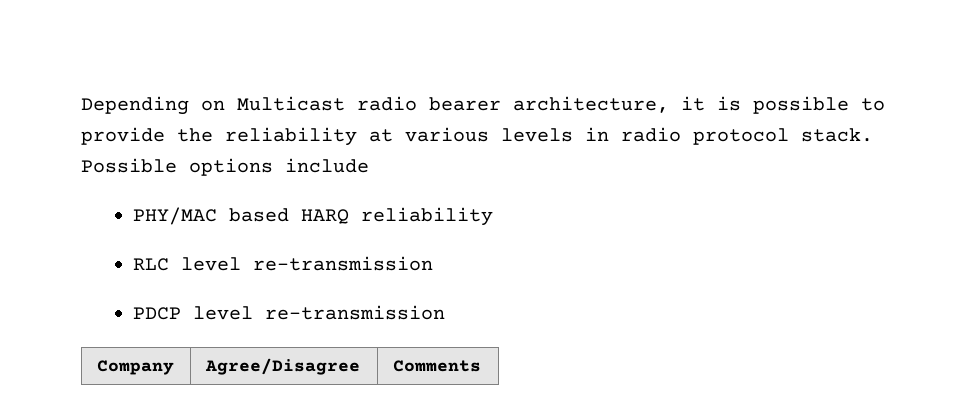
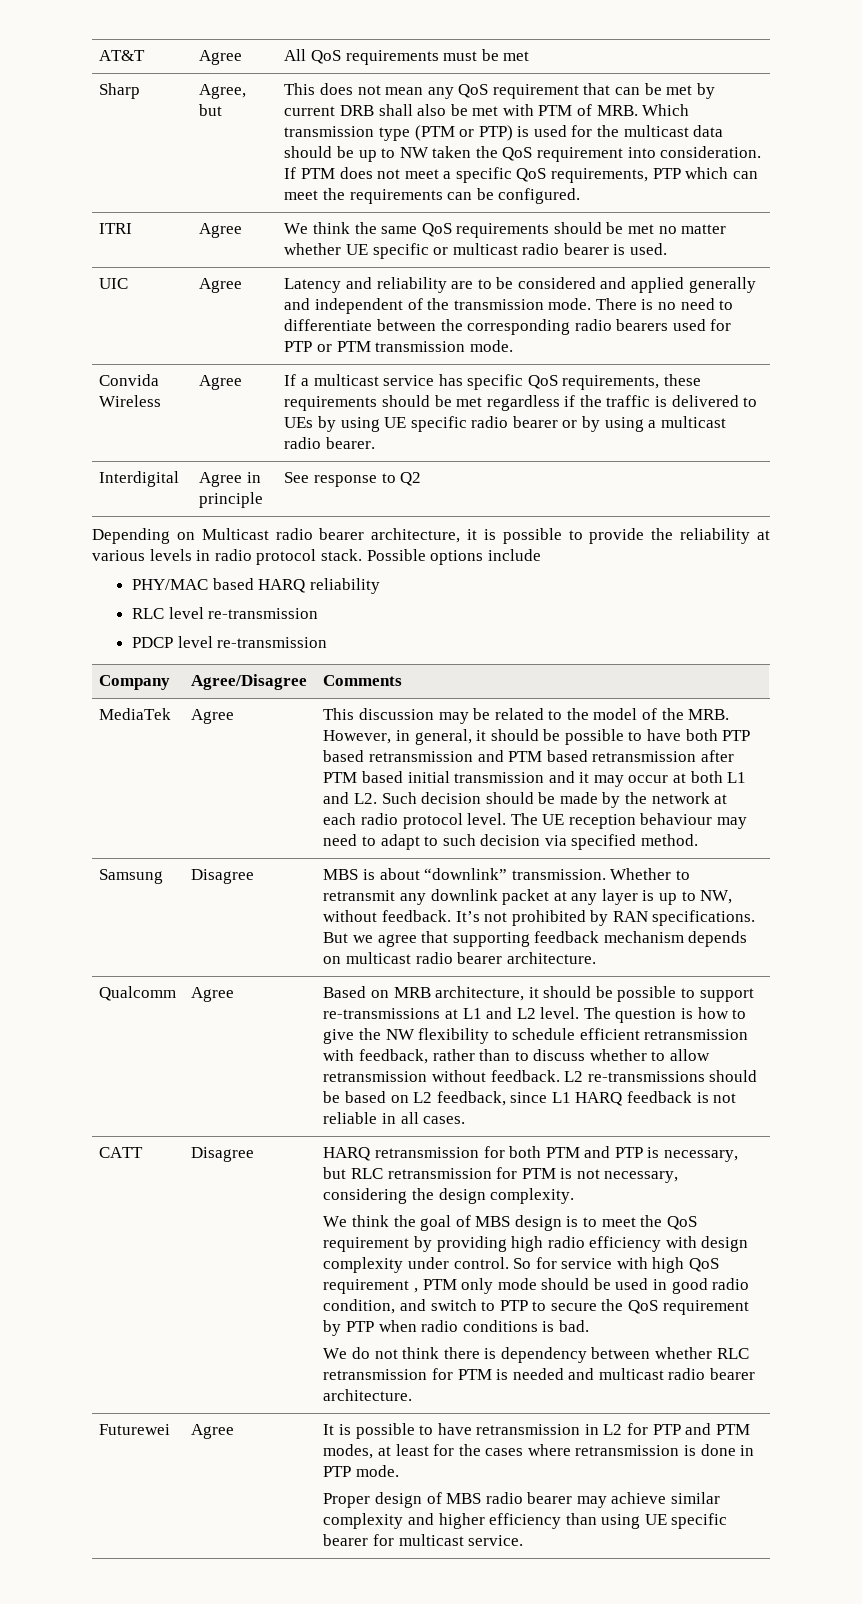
+ AT&T | Agree | All QoS requirements must be met
+ Sharp | Agree, but | This does not mean any QoS requirement that can be met by current DRB shall also be met with PTM of MRB. Which transmission type (PTM or PTP) is used for the multicast data should be up to NW taken the QoS requirement into consideration. If PTM does not meet a specific QoS requirements, PTP which can meet the requirements can be configured.
+ ITRI | Agree | We think the same QoS requirements should be met no matter whether UE specific or multicast radio bearer is used.
+ UIC | Agree | Latency and reliability are to be considered and applied generally and independent of the transmission mode. There is no need to differentiate between the corresponding radio bearers used for PTP or PTM transmission mode.
+ Convida Wireless | Agree | If a multicast service has specific QoS requirements, these requirements should be met regardless if the traffic is delivered to UEs by using UE specific radio bearer or by using a multicast radio bearer.
+ Interdigital | Agree in principle | See response to Q2
+ MediaTek | Agree | This discussion may be related to the model of the MRB. However, in general, it should be possible to have both PTP based retransmission and PTM based retransmission after PTM based initial transmission and it may occur at both L1 and L2. Such decision should be made by the network at each radio protocol level. The UE reception behaviour may need to adapt to such decision via specified method.
+ Samsung | Disagree | MBS is about “downlink” transmission. Whether to retransmit any downlink packet at any layer is up to NW, without feedback. It’s not prohibited by RAN specifications. But we agree that supporting feedback mechanism depends on multicast radio bearer architecture.
+ Qualcomm | Agree | Based on MRB architecture, it should be possible to support re-transmissions at L1 and L2 level. The question is how to give the NW flexibility to schedule efficient retransmission with feedback, rather than to discuss whether to allow retransmission without feedback. L2 re-transmissions should be based on L2 feedback, since L1 HARQ feedback is not reliable in all cases.
+ CATT | Disagree | HARQ retransmission for both PTM and PTP is necessary, but RLC retransmission for PTM is not necessary, considering the design complexity.
+ We think the goal of MBS design is to meet the QoS requirement by providing high radio efficiency with design complexity under control. So for service with high QoS requirement , PTM only mode should be used in good radio condition, and switch to PTP to secure the QoS requirement by PTP when radio conditions is bad.
+ We do not think there is dependency between whether RLC retransmission for PTM is needed and multicast radio bearer architecture.
+ Futurewei | Agree | It is possible to have retransmission in L2 for PTP and PTM modes, at least for the cases where retransmission is done in PTP mode.
+ Proper design of MBS radio bearer may achieve similar complexity and higher efficiency than using UE specific bearer for multicast service.

